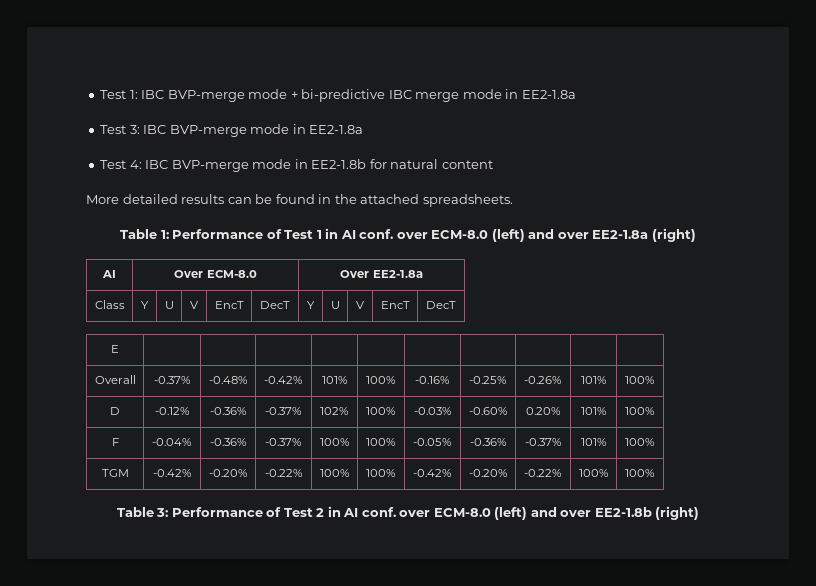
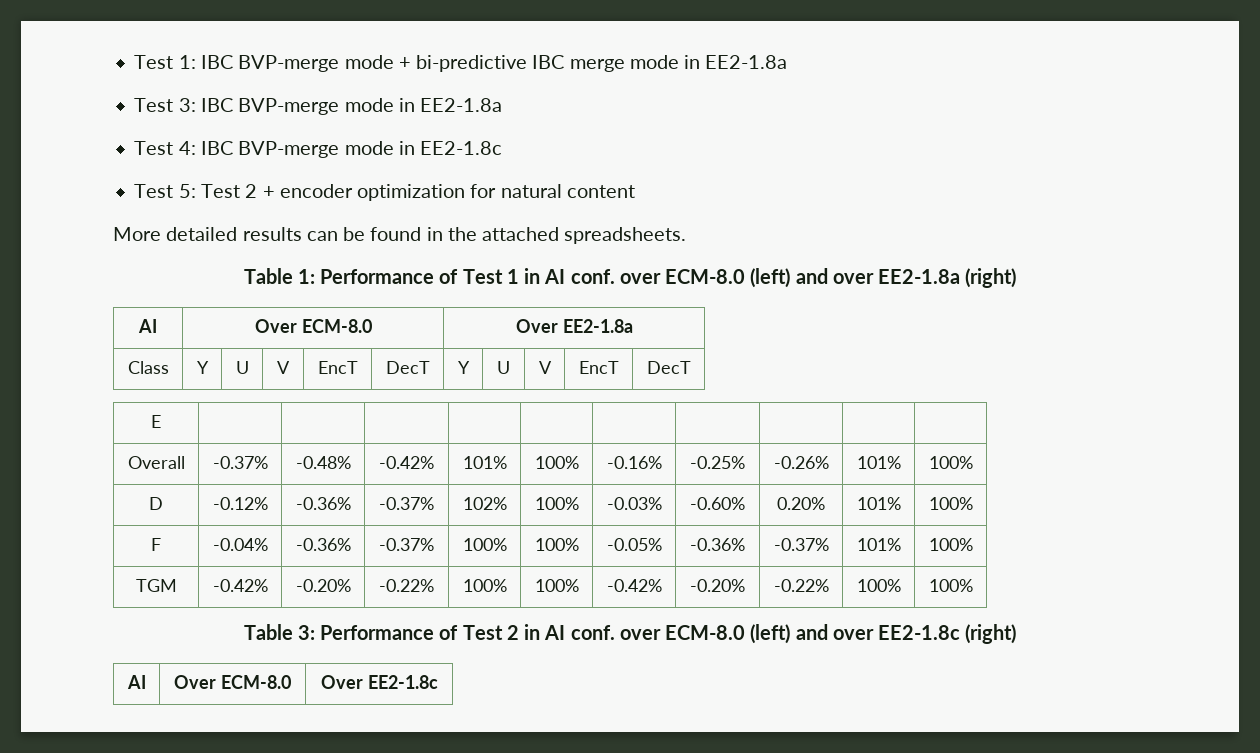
- Test 4: IBC BVP-merge mode in EE2-1.8b for natural content
+ Test 4: IBC BVP-merge mode in EE2-1.8c
+ Test 5: Test 2 + encoder optimization for natural content
- Table 3: Performance of Test 2 in AI conf. over ECM-8.0 (left) and over EE2-1.8b (right)
+ Table 3: Performance of Test 2 in AI conf. over ECM-8.0 (left) and over EE2-1.8c (right)
+ AI | Over ECM-8.0 | Over EE2-1.8c

